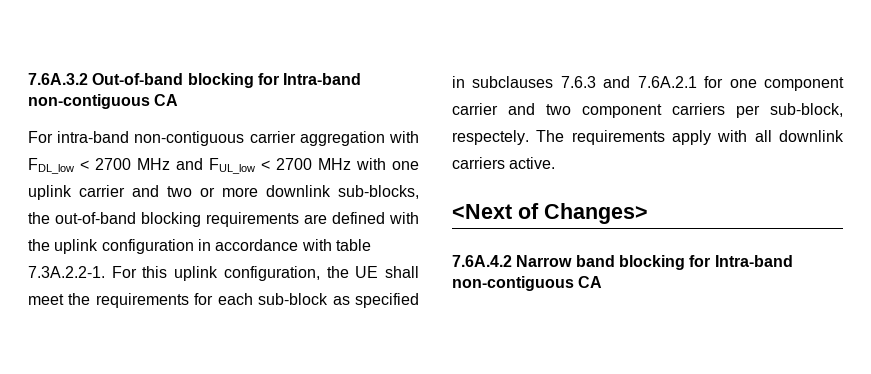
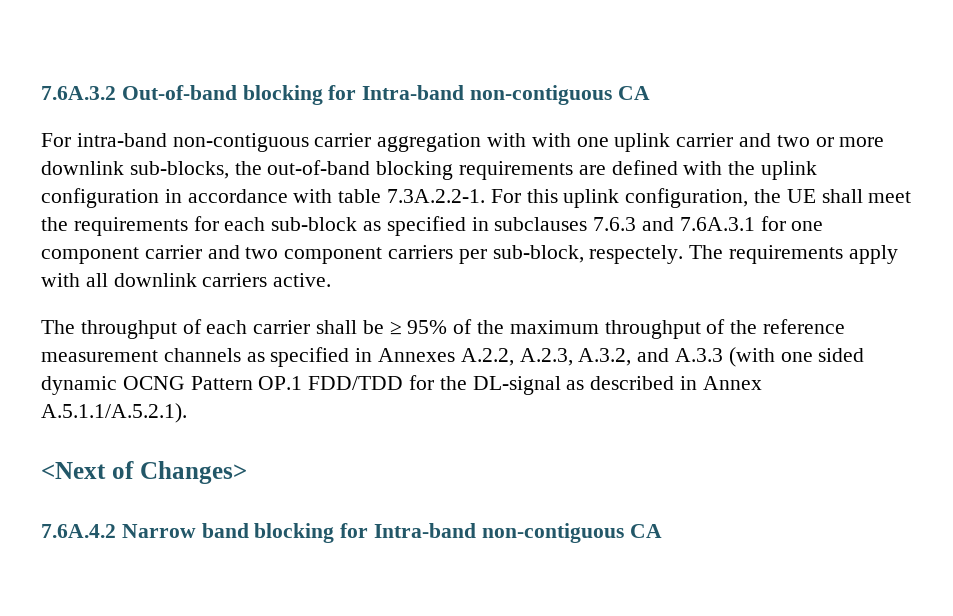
- For intra-band non-contiguous carrier aggregation with FDL_low < 2700 MHz and FUL_low < 2700 MHz with one uplink carrier and two or more downlink sub-blocks, the out-of-band blocking requirements are defined with the uplink configuration in accordance with table 7.3A.2.2-1. For this uplink configuration, the UE shall meet the requirements for each sub-block as specified in subclauses 7.6.3 and 7.6A.2.1 for one component carrier and two component carriers per sub-block, respectely.
+ For intra-band non-contiguous carrier aggregation with with one uplink carrier and two or more downlink sub-blocks, the out-of-band blocking requirements are defined with the uplink configuration in accordance with table 7.3A.2.2-1. For this uplink configuration, the UE shall meet the requirements for each sub-block as specified in subclauses 7.6.3 and 7.6A.3.1 for one component carrier and two component carriers per sub-block, respectely.
+ The throughput of each carrier shall be ≥ 95% of the maximum throughput of the reference measurement channels as specified in Annexes A.2.2, A.2.3, A.3.2, and A.3.3 (with one sided dynamic OCNG Pattern OP.1 FDD/TDD for the DL-signal as described in Annex A.5.1.1/A.5.2.1).

